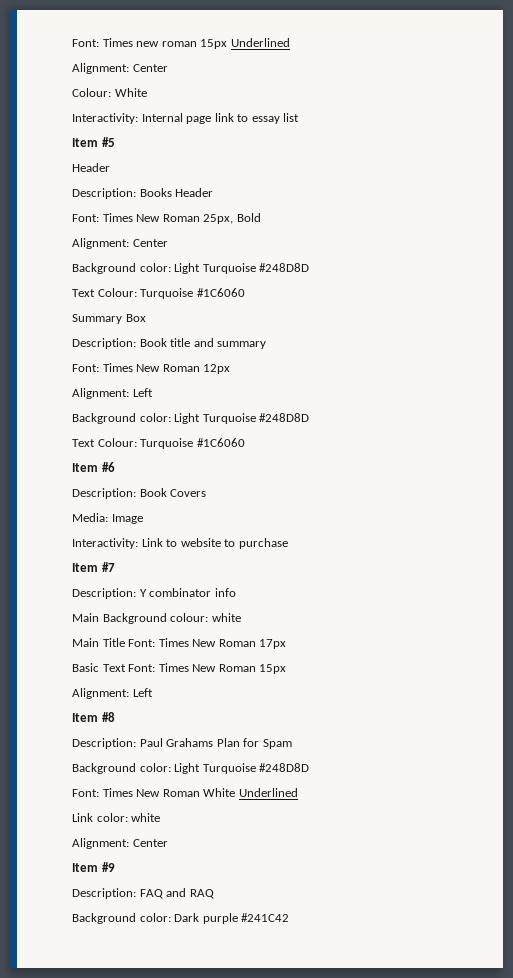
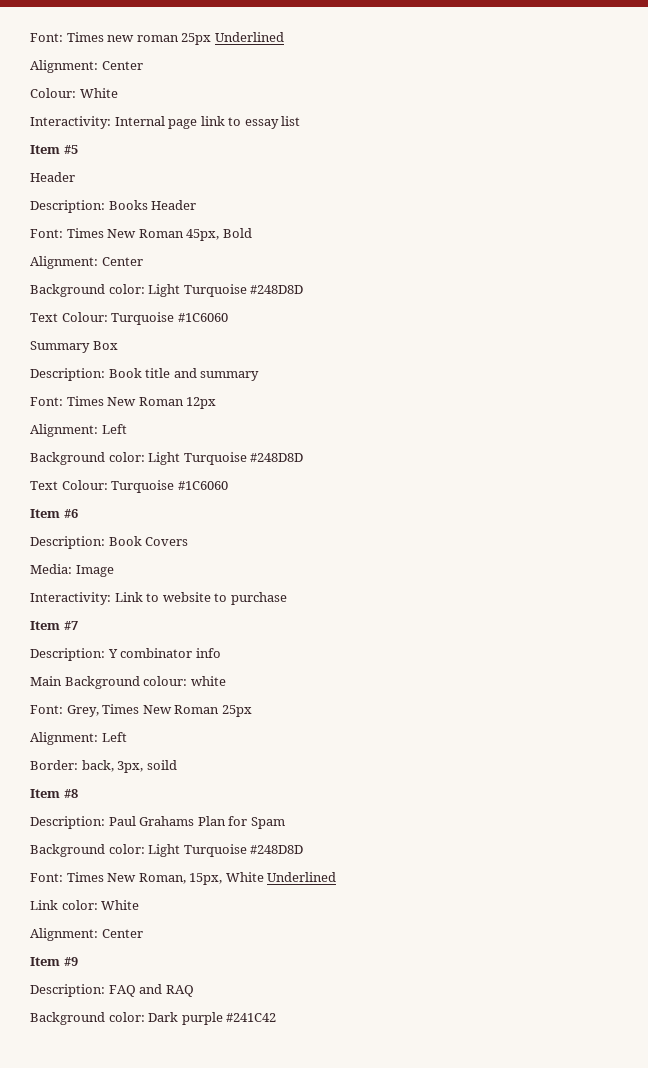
- Font: Times new roman 15px Underlined
+ Font: Times new roman 25px Underlined
- Font: Times New Roman 25px, Bold
+ Font: Times New Roman 45px, Bold
- Main Title Font: Times New Roman 17px
- Basic Text Font: Times New Roman 15px
+ Font: Grey, Times New Roman 25px
  Alignment: Left
+ Border: back, 3px, soild
- Font: Times New Roman White Underlined
+ Font: Times New Roman, 15px, White Underlined
- Link color: white
+ Link color: White

